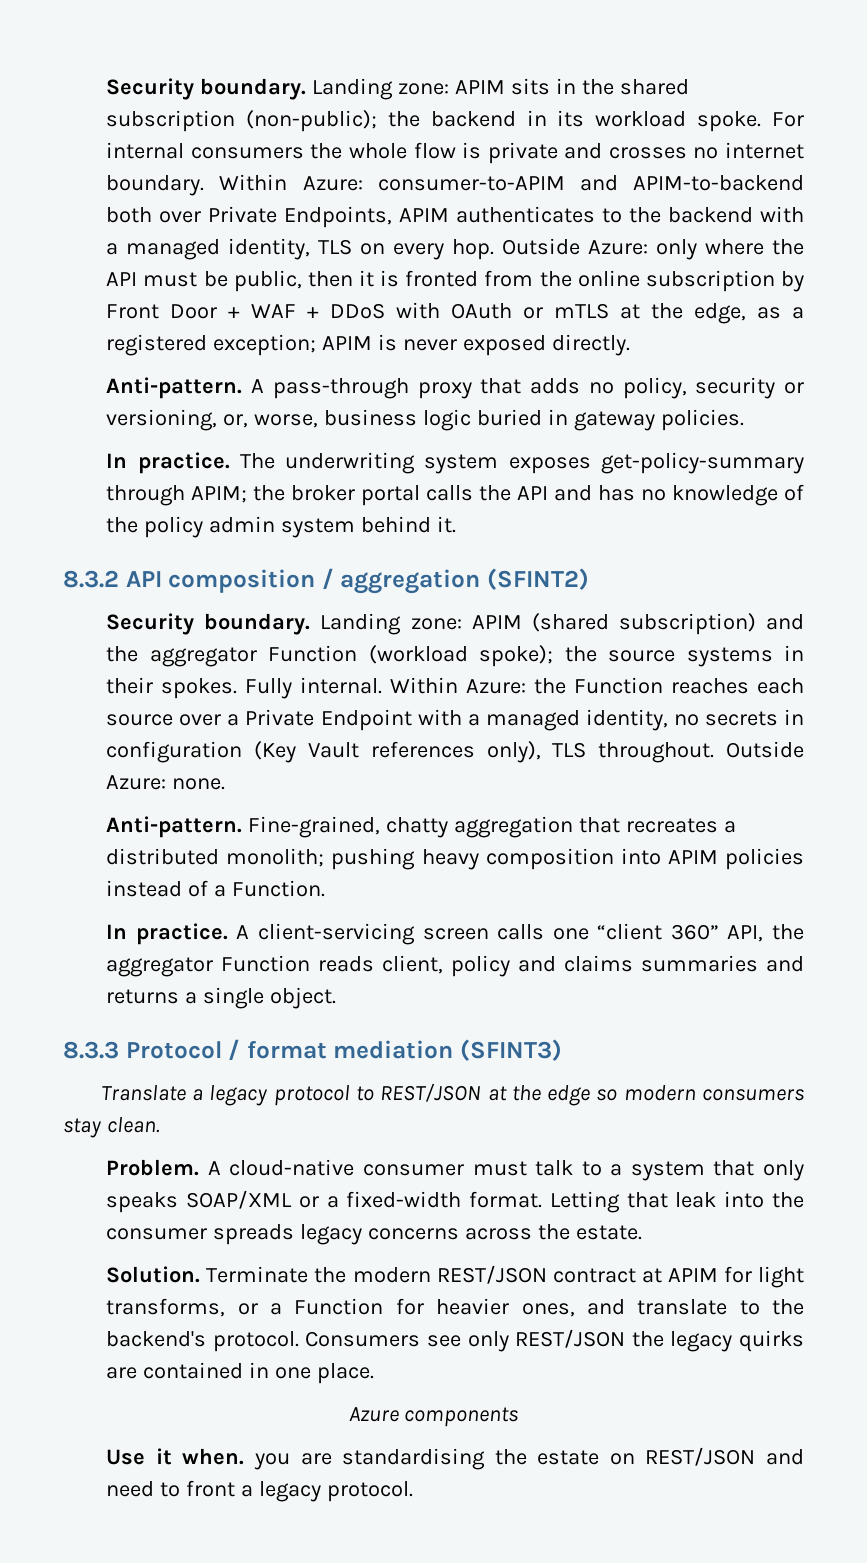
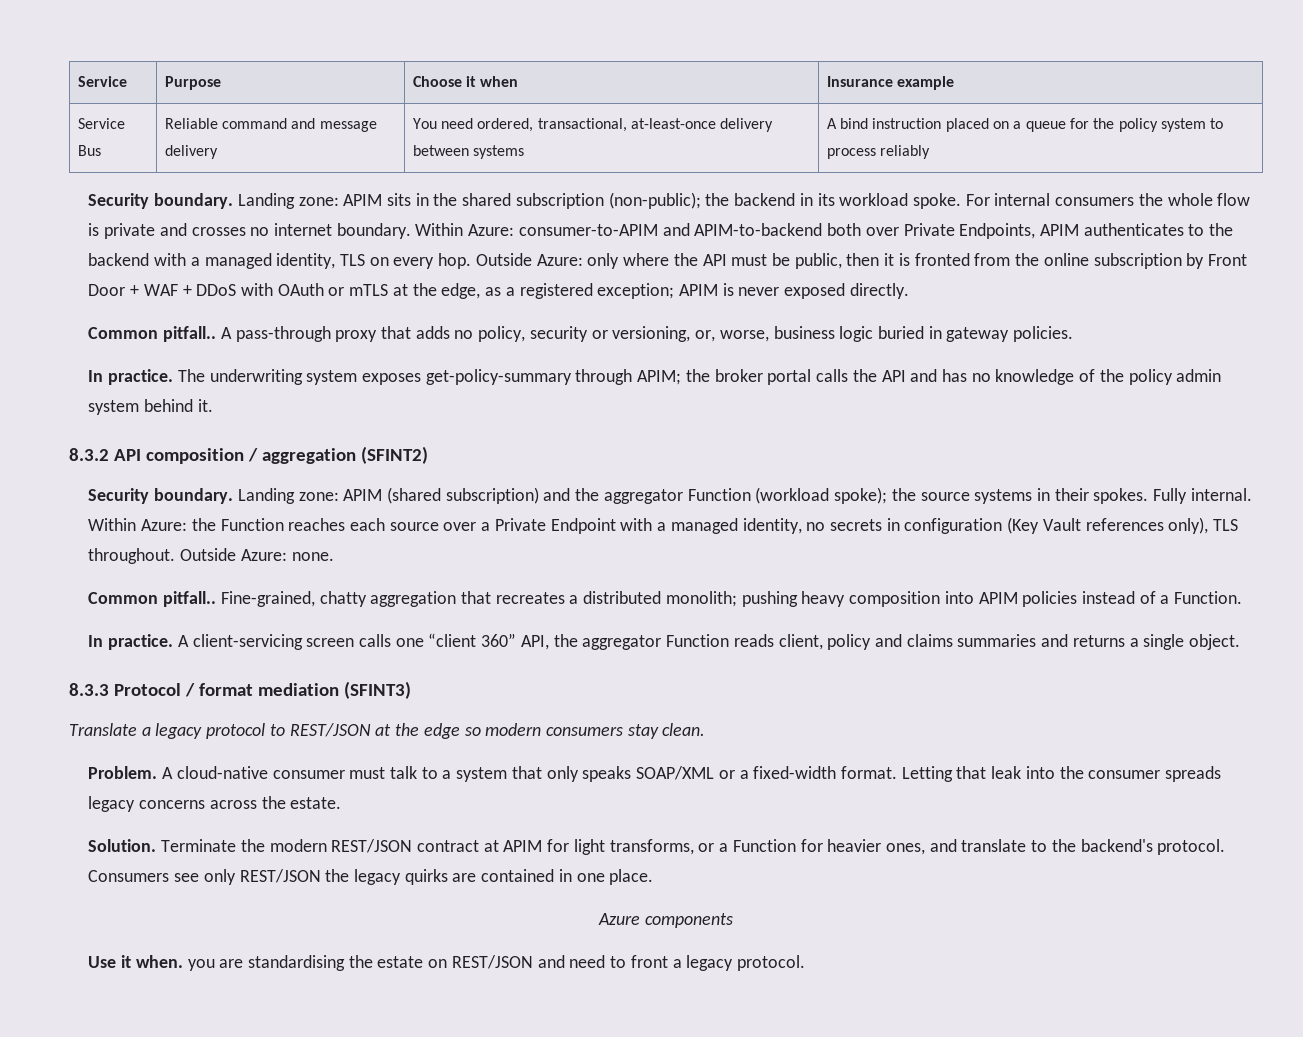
+ Service | Purpose | Choose it when | Insurance example
+ Service Bus | Reliable command and message delivery | You need ordered, transactional, at-least-once delivery between systems | A bind instruction placed on a queue for the policy system to process reliably
  Outside Azure: only where the API must be public, then it is fronted from the online subscription by Front Door + WAF + DDoS with OAuth or mTLS at the edge, as a registered exception; APIM is never exposed directly.
- Anti-pattern.
+ Common pitfall..
  Outside Azure: none.
- Anti-pattern.
+ Common pitfall..

